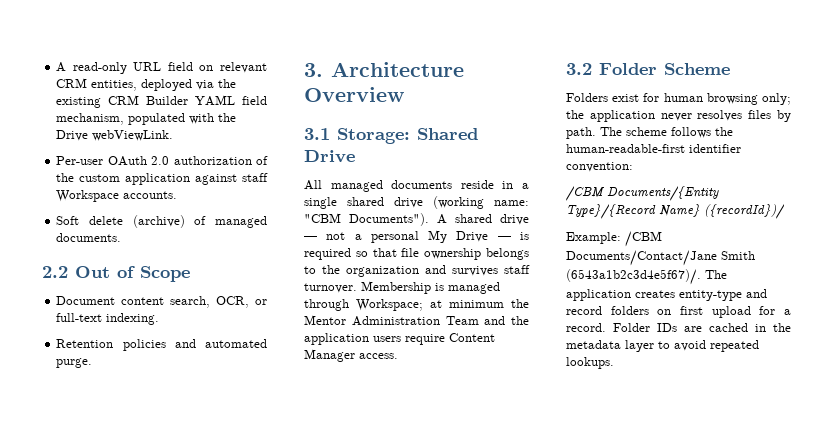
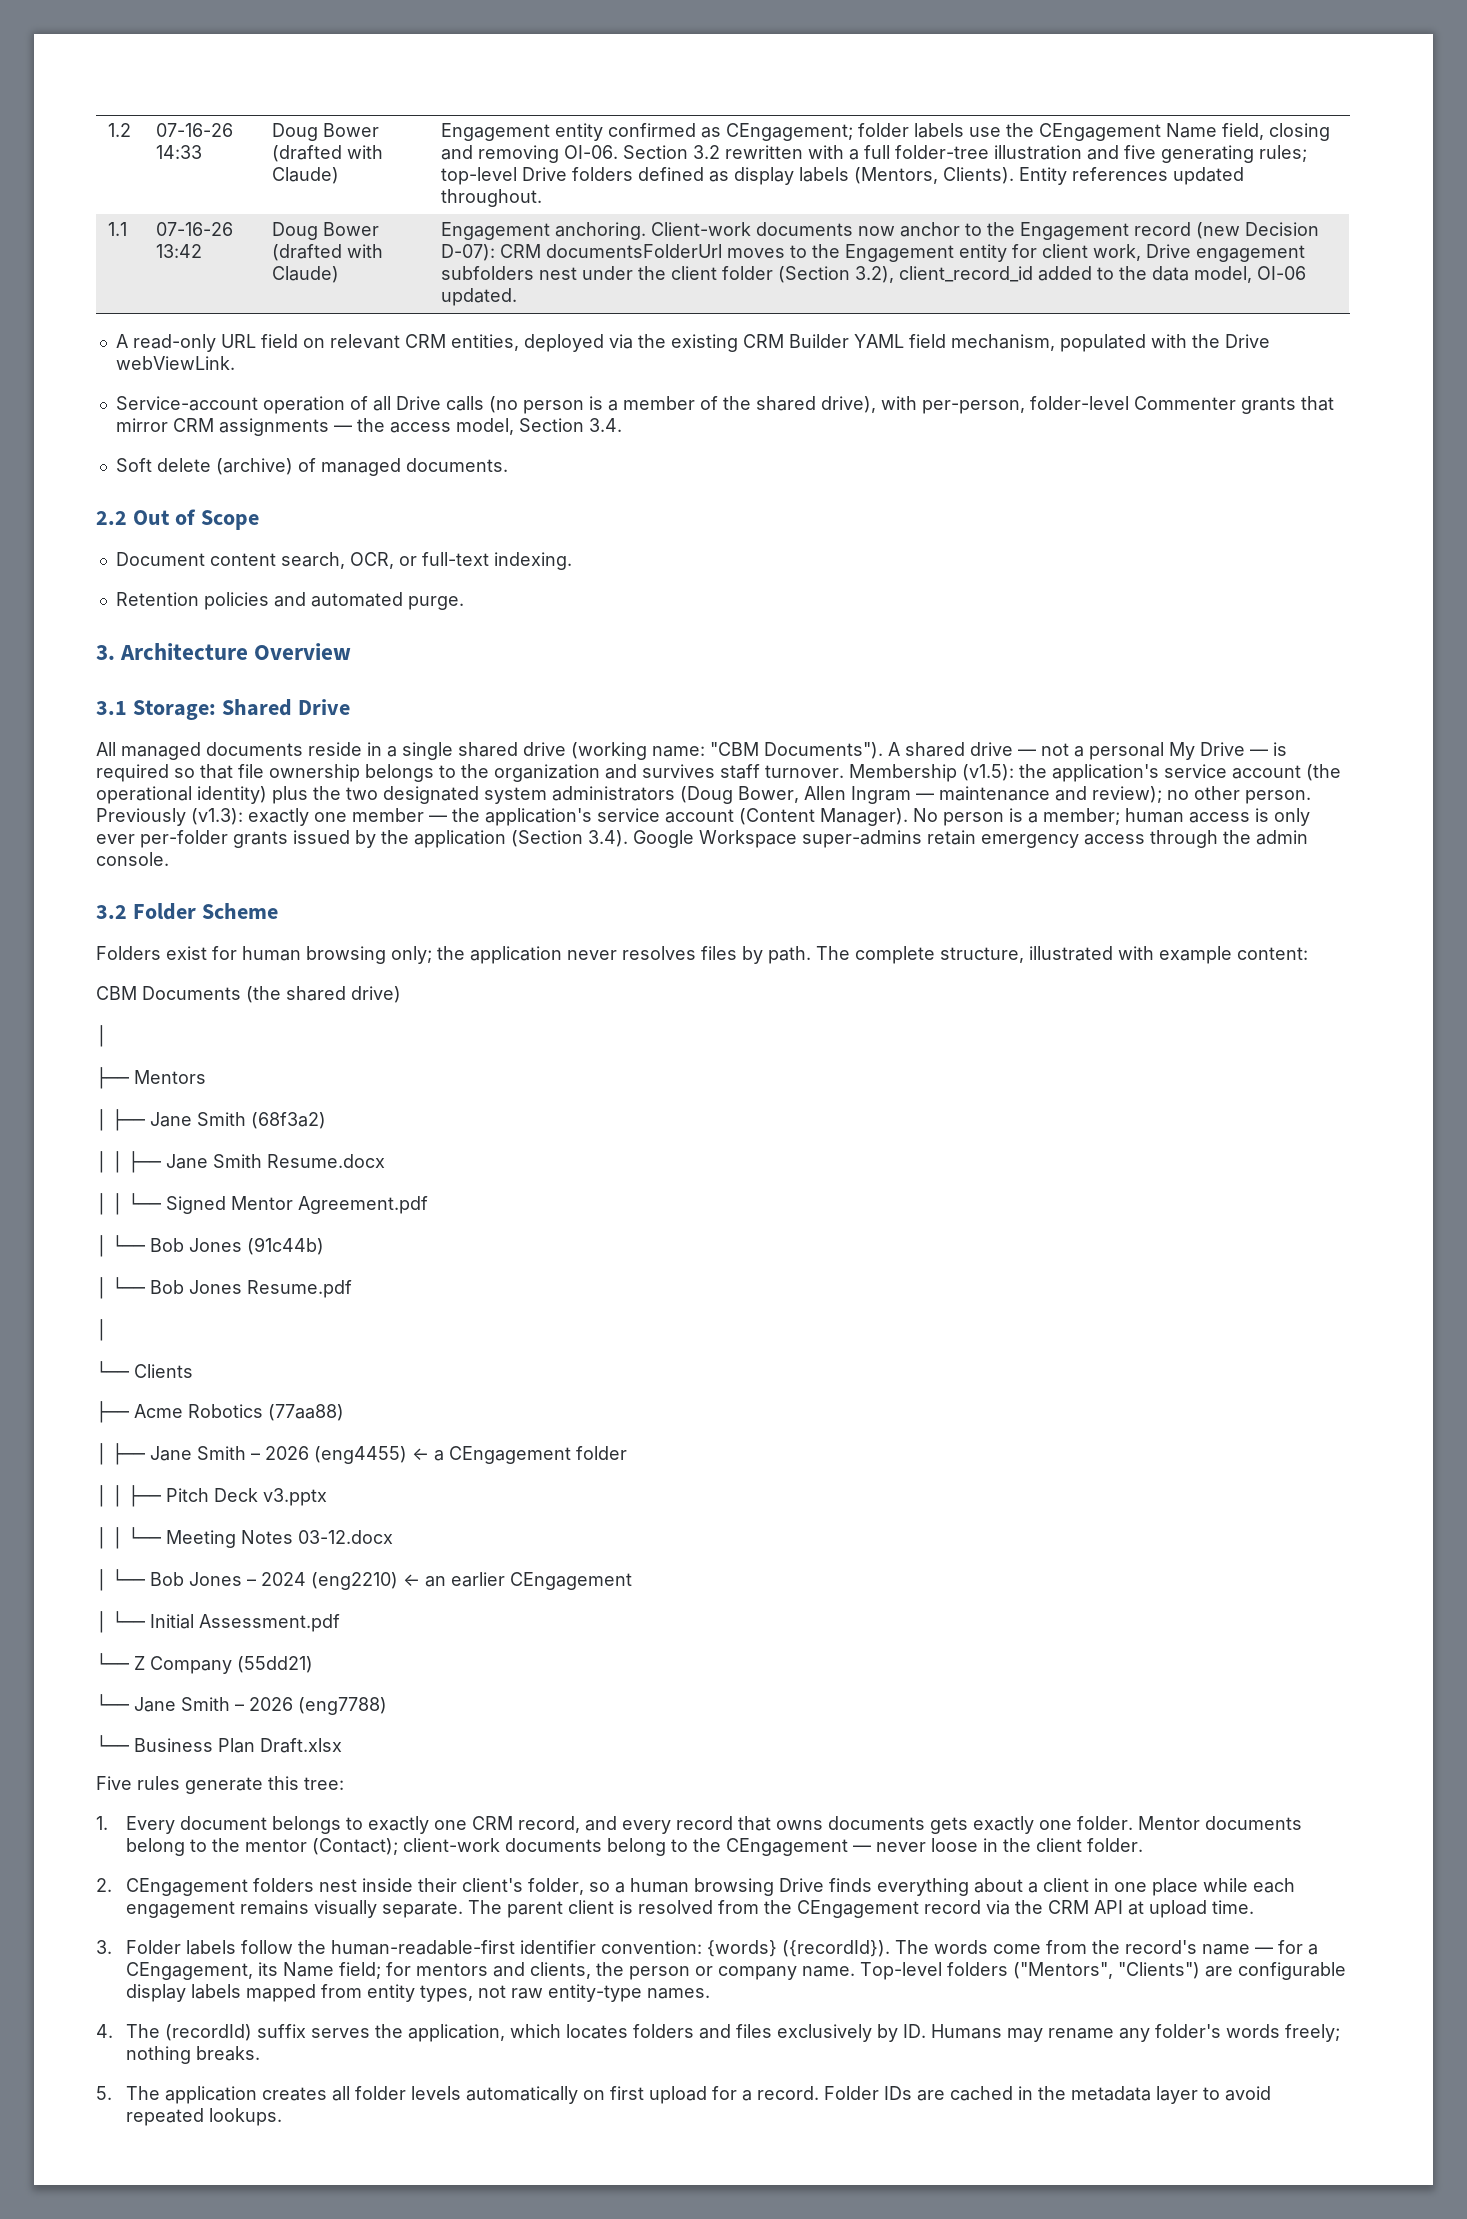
+ 1.2 | 07-16-26 14:33 | Doug Bower (drafted with Claude) | Engagement entity confirmed as CEngagement; folder labels use the CEngagement Name field, closing and removing OI-06. Section 3.2 rewritten with a full folder-tree illustration and five generating rules; top-level Drive folders defined as display labels (Mentors, Clients). Entity references updated throughout.
+ 1.1 | 07-16-26 13:42 | Doug Bower (drafted with Claude) | Engagement anchoring. Client-work documents now anchor to the Engagement record (new Decision D-07): CRM documentsFolderUrl moves to the Engagement entity for client work, Drive engagement subfolders nest under the client folder (Section 3.2), client_record_id added to the data model, OI-06 updated.
- Per-user OAuth 2.0 authorization of the custom application against staff Workspace accounts.
+ Service-account operation of all Drive calls (no person is a member of the shared drive), with per-person, folder-level Commenter grants that mirror CRM assignments — the access model, Section 3.4.
- Membership is managed through Workspace; at minimum the Mentor Administration Team and the application users require Content Manager access.
+ Membership (v1.5): the application's service account (the operational identity) plus the two designated system administrators (Doug Bower, Allen Ingram — maintenance and review); no other person. Previously (v1.3): exactly one member — the application's service account (Content Manager). No person is a member; human access is only ever per-folder grants issued by the application (Section 3.4). Google Workspace super-admins retain emergency access through the admin console.
- The scheme follows the human-readable-first identifier convention:
- /CBM Documents/{Entity Type}/{Record Name} ({recordId})/
- Example: /CBM Documents/Contact/Jane Smith (6543a1b2c3d4e5f67)/. The application creates entity-type and record folders on first upload for a record.
+ The complete structure, illustrated with example content:
+ CBM Documents (the shared drive)
+ │
+ ├── Mentors
+ │ ├── Jane Smith (68f3a2)
+ │ │ ├── Jane Smith Resume.docx
+ │ │ └── Signed Mentor Agreement.pdf
+ │ └── Bob Jones (91c44b)
+ │ └── Bob Jones Resume.pdf
+ │
+ └── Clients
+ ├── Acme Robotics (77aa88)
+ │ ├── Jane Smith – 2026 (eng4455) ← a CEngagement folder
+ │ │ ├── Pitch Deck v3.pptx
+ │ │ └── Meeting Notes 03-12.docx
+ │ └── Bob Jones – 2024 (eng2210) ← an earlier CEngagement
+ │ └── Initial Assessment.pdf
+ └── Z Company (55dd21)
+ └── Jane Smith – 2026 (eng7788)
+ └── Business Plan Draft.xlsx
+ Five rules generate this tree:
+ 1. Every document belongs to exactly one CRM record, and every record that owns documents gets exactly one folder. Mentor documents belong to the mentor (Contact); client-work documents belong to the CEngagement — never loose in the client folder.
+ 2. CEngagement folders nest inside their client's folder, so a human browsing Drive finds everything about a client in one place while each engagement remains visually separate. The parent client is resolved from the CEngagement record via the CRM API at upload time.
+ 3. Folder labels follow the human-readable-first identifier convention: {words} ({recordId}). The words come from the record's name — for a CEngagement, its Name field; for mentors and clients, the person or company name. Top-level folders ("Mentors", "Clients") are configurable display labels mapped from entity types, not raw entity-type names.
+ 4. The (recordId) suffix serves the application, which locates folders and files exclusively by ID. Humans may rename any folder's words freely; nothing breaks.
+ 5. The application creates all folder levels automatically on first upload for a record.

